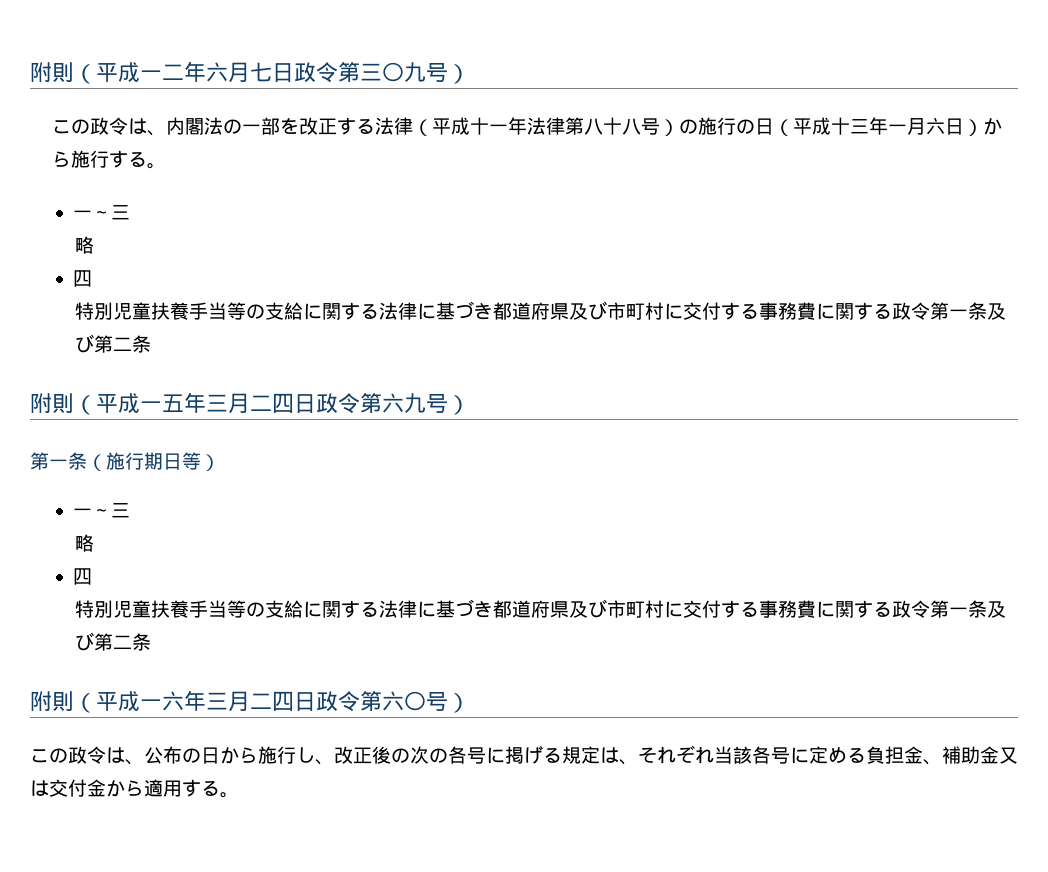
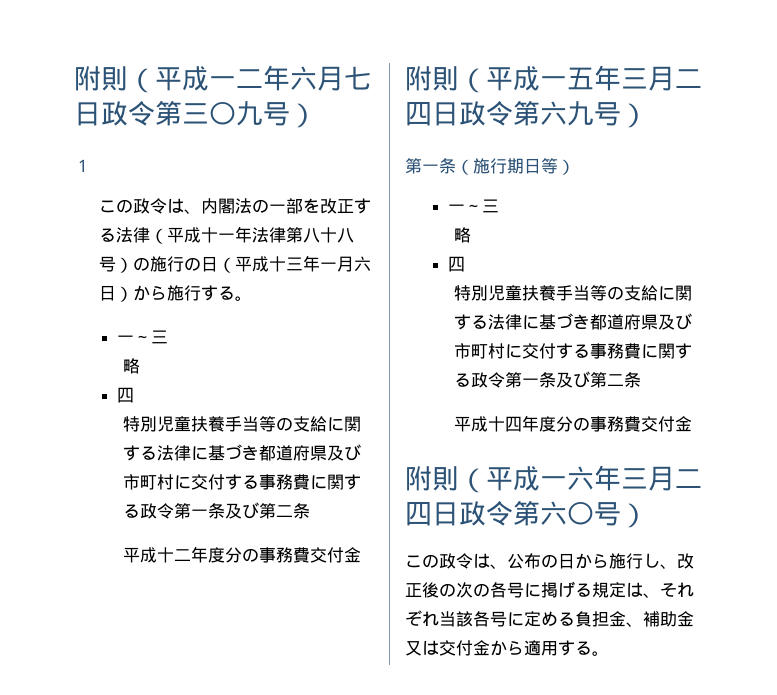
+ １
+ 平成十二年度分の事務費交付金
+ 平成十四年度分の事務費交付金

